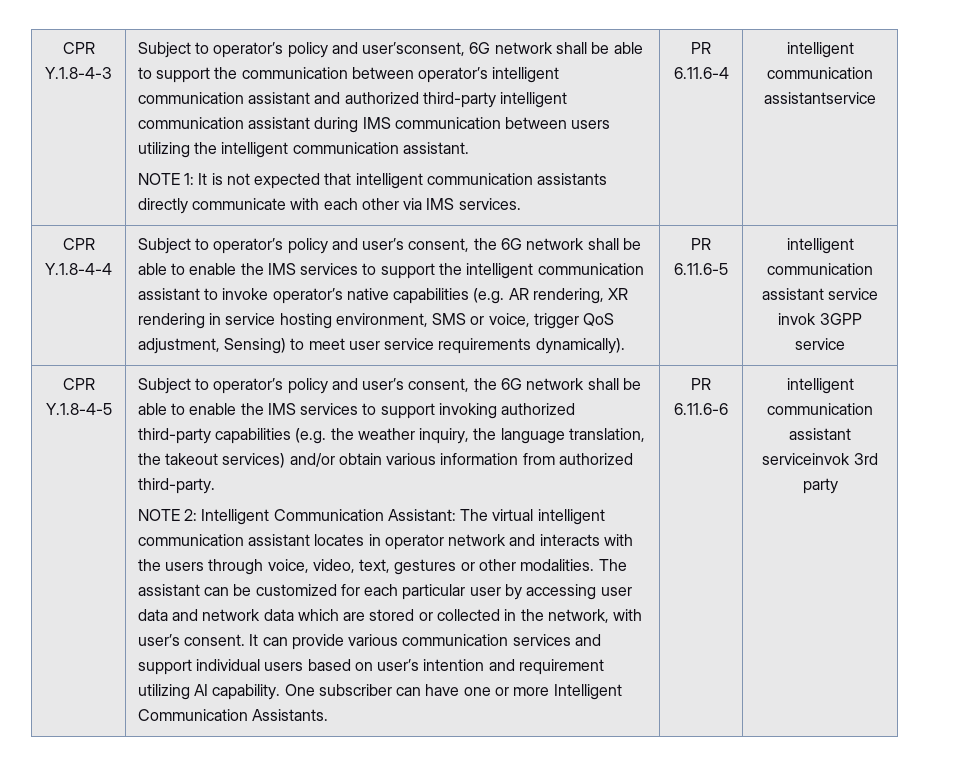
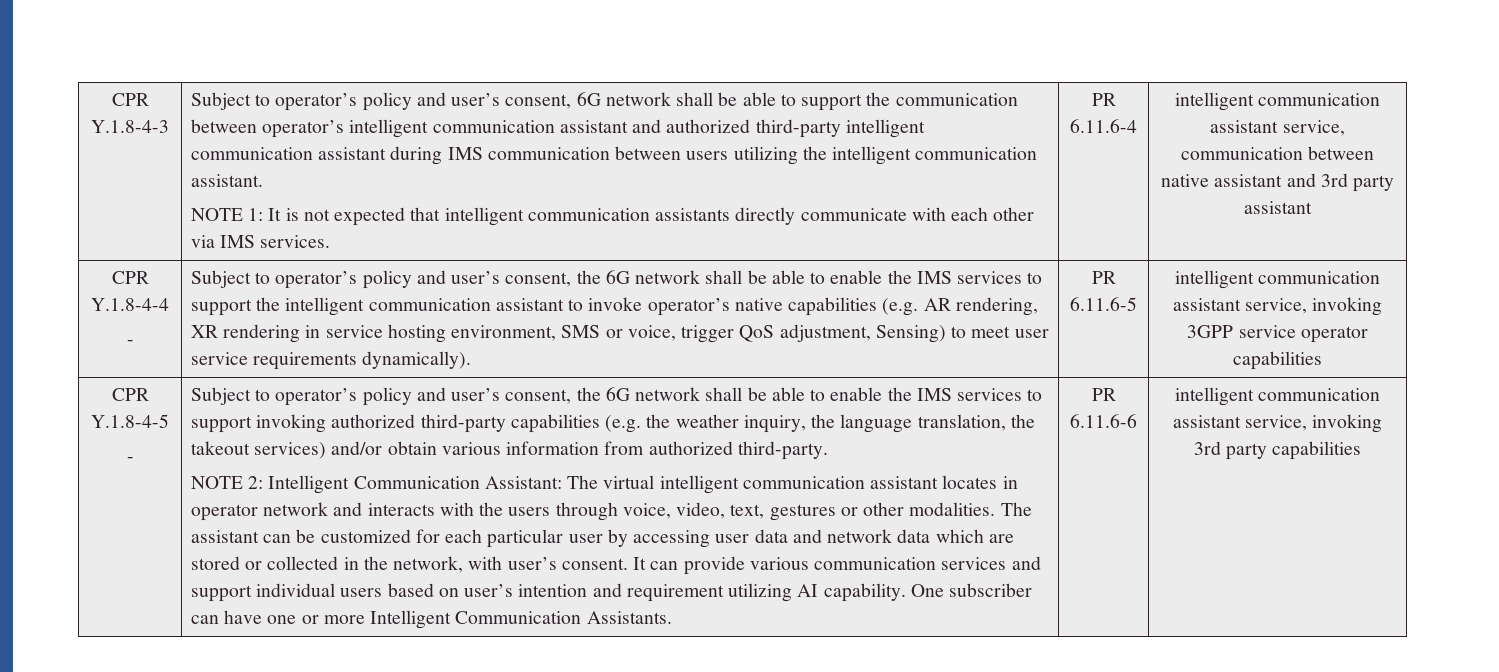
- Subject to operator’s policy and user’sconsent, 6G network shall be able to support the communication between operator’s intelligent communication assistant and authorized third-party intelligent communication assistant during IMS communication between users utilizing the intelligent communication assistant.
+ Subject to operator’s policy and user’s consent, 6G network shall be able to support the communication between operator’s intelligent communication assistant and authorized third-party intelligent communication assistant during IMS communication between users utilizing the intelligent communication assistant.
- intelligent communication assistantservice
+ intelligent communication assistant service, communication between native assistant and 3rd party assistant
  CPR Y.1.8-4-4
+ -
- intelligent communication assistant service invok 3GPP service
+ intelligent communication assistant service, invoking 3GPP service operator capabilities
  CPR Y.1.8-4-5
+ -
- intelligent communication assistant serviceinvok 3rd party
+ intelligent communication assistant service, invoking 3rd party capabilities

